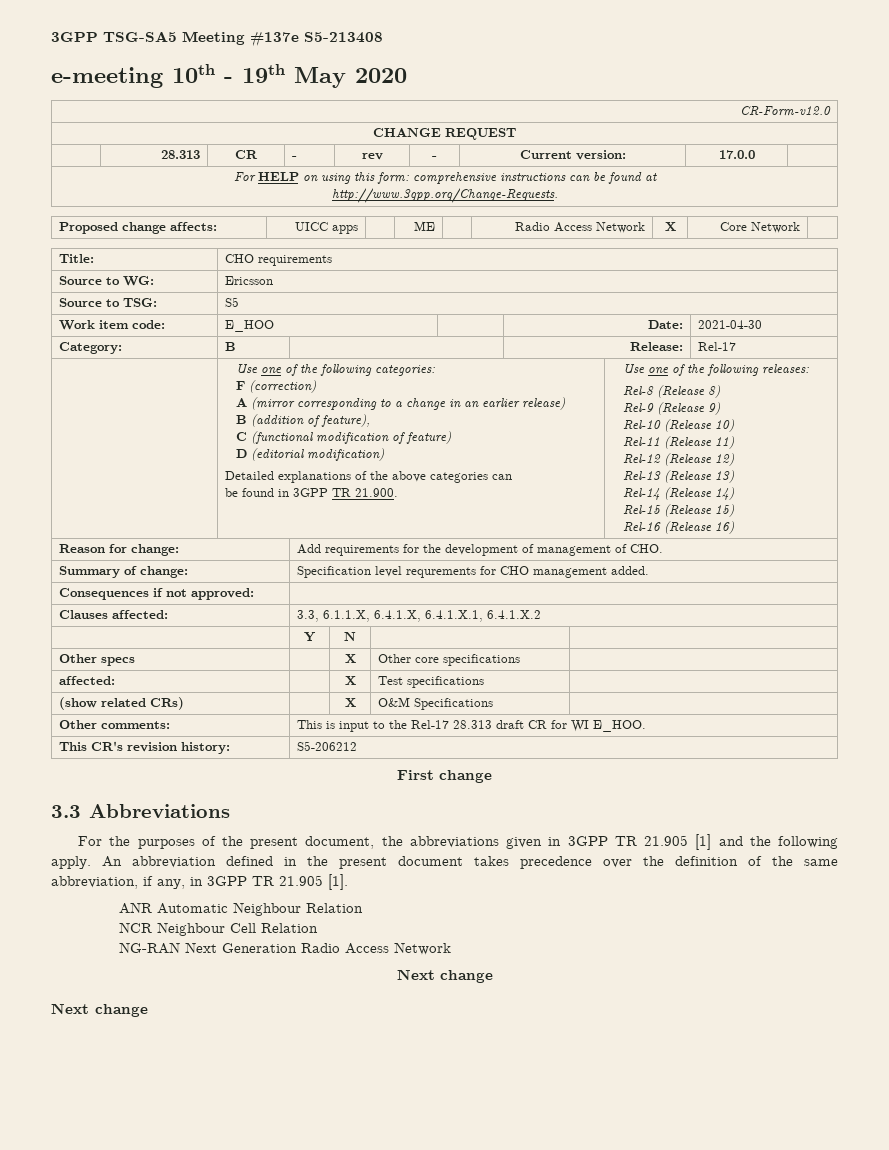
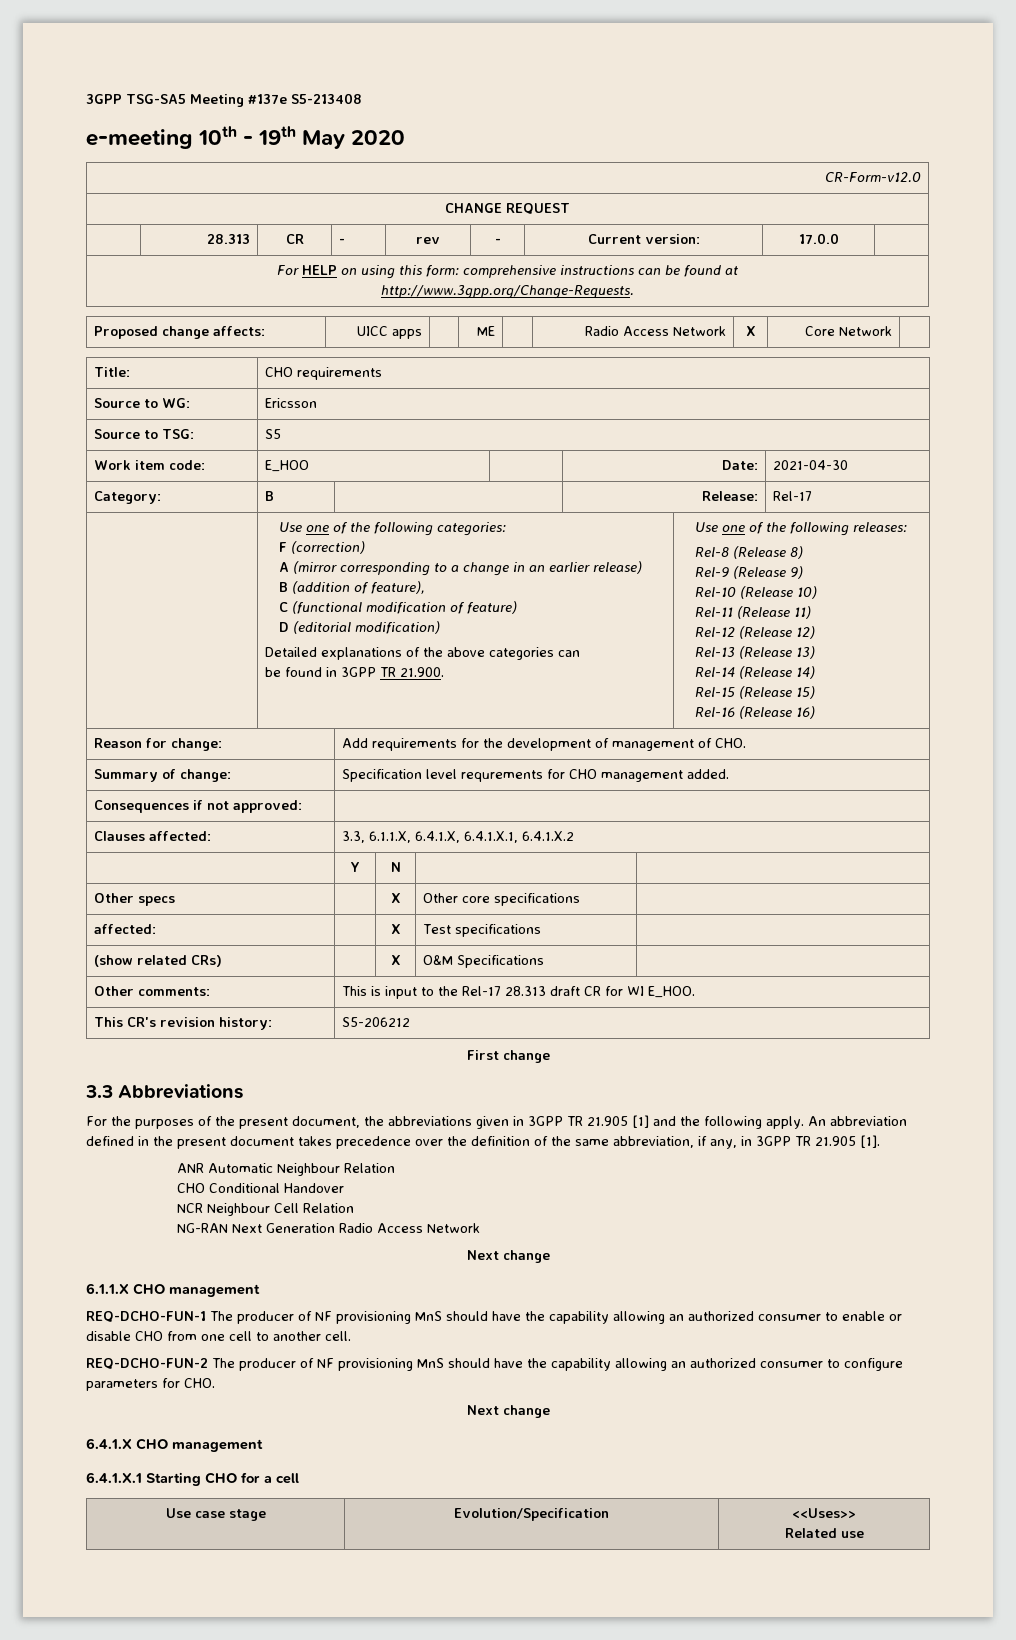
+ CHO Conditional Handover
  NG-RAN Next Generation Radio Access Network
  Next change
+ 6.1.1.X CHO management
+ REQ-DCHO-FUN-1 The producer of NF provisioning MnS should have the capability allowing an authorized consumer to enable or disable CHO from one cell to another cell.
+ REQ-DCHO-FUN-2 The producer of NF provisioning MnS should have the capability allowing an authorized consumer to configure parameters for CHO.
  Next change
+ 6.4.1.X CHO management
+ 6.4.1.X.1 Starting CHO for a cell
+ Use case stage | Evolution/Specification | <<Uses>>
+ Related use

